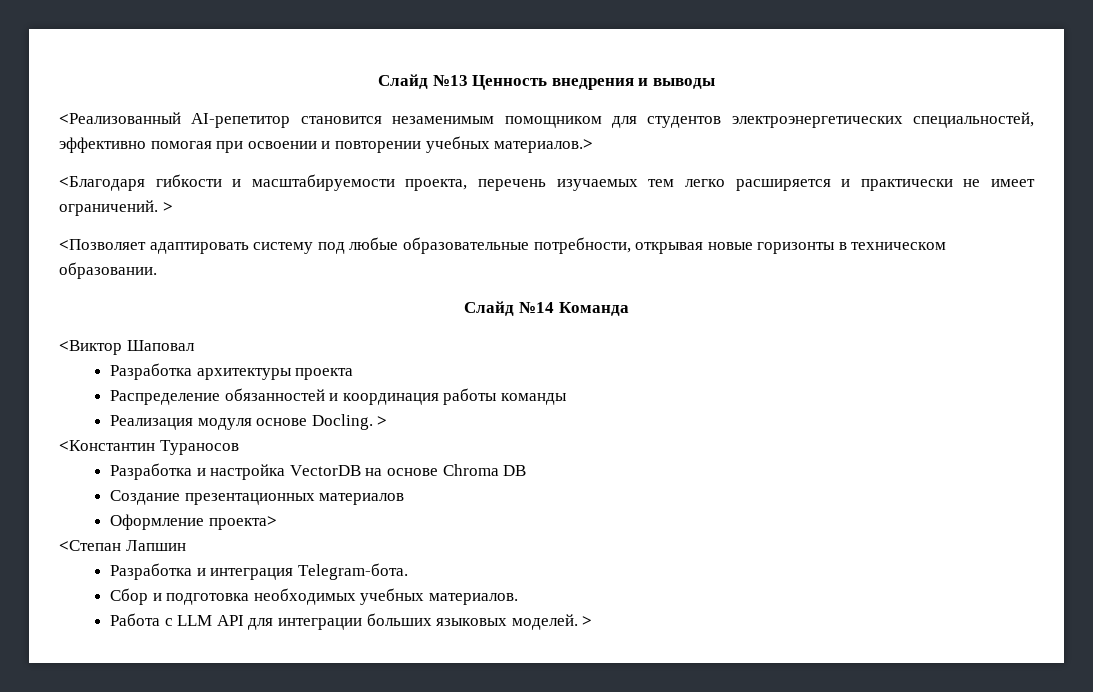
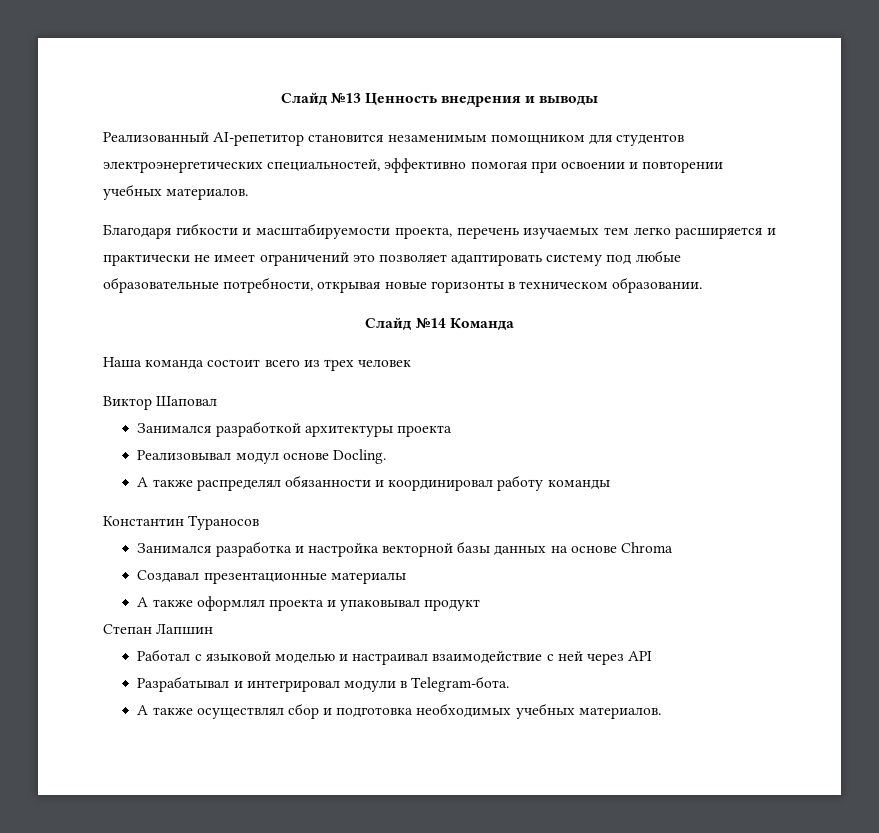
- <Реализованный AI-репетитор становится незаменимым помощником для студентов электроэнергетических специальностей, эффективно помогая при освоении и повторении учебных материалов.>
- <Благодаря гибкости и масштабируемости проекта, перечень изучаемых тем легко расширяется и практически не имеет ограничений. >
- <Позволяет адаптировать систему под любые образовательные потребности, открывая новые горизонты в техническом образовании.
+ Реализованный AI-репетитор становится незаменимым помощником для студентов электроэнергетических специальностей, эффективно помогая при освоении и повторении учебных материалов.
+ Благодаря гибкости и масштабируемости проекта, перечень изучаемых тем легко расширяется и практически не имеет ограничений это позволяет адаптировать систему под любые образовательные потребности, открывая новые горизонты в техническом образовании.
- <Виктор Шаповал
+ Наша команда состоит всего из трех человек
+ Виктор Шаповал
- Разработка архитектуры проекта
+ Занимался разработкой архитектуры проекта
- Распределение обязанностей и координация работы команды
- Реализация модуля основе Docling. >
- <Константин Тураносов
- Разработка и настройка VectorDB на основе Chroma DB
- Создание презентационных материалов
- Оформление проекта>
- <Степан Лапшин
- Разработка и интеграция Telegram-бота.
- Сбор и подготовка необходимых учебных материалов.
+ Реализовывал модул основе Docling.
+ А также распределял обязанности и координировал работу команды
+ Константин Тураносов
+ Занимался разработка и настройка векторной базы данных на основе Chroma
+ Создавал презентационные материалы
+ А также оформлял проекта и упаковывал продукт
+ Степан Лапшин
+ Работал с языковой моделью и настраивал взаимодействие с ней через API
+ Разрабатывал и интегрировал модули в Telegram-бота.
+ А также осуществлял сбор и подготовка необходимых учебных материалов.
- Работа с LLM API для интеграции больших языковых моделей. >

